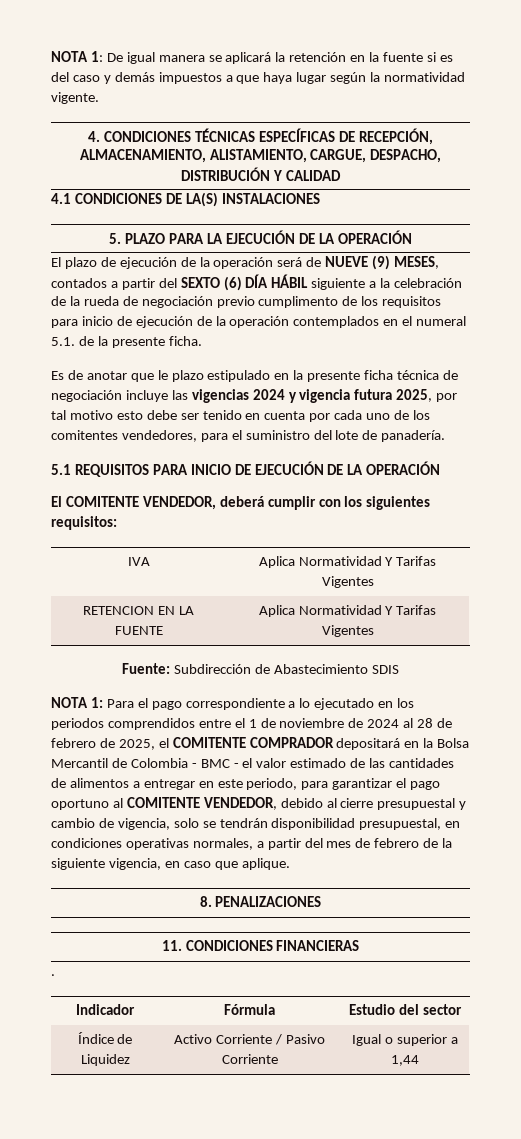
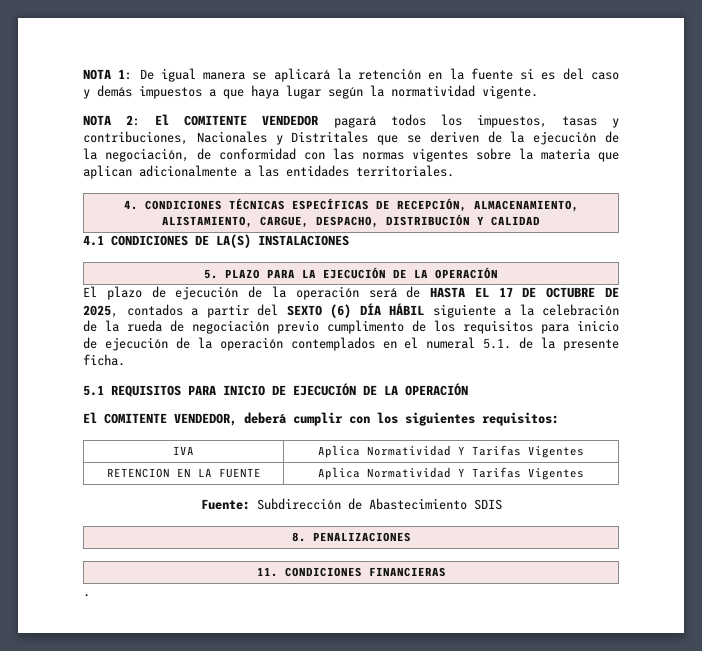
+ NOTA 2: El COMITENTE VENDEDOR pagará todos los impuestos, tasas y contribuciones, Nacionales y Distritales que se deriven de la ejecución de la negociación, de conformidad con las normas vigentes sobre la materia que aplican adicionalmente a las entidades territoriales.
- El plazo de ejecución de la operación será de NUEVE (9) MESES, contados a partir del SEXTO (6) DÍA HÁBIL siguiente a la celebración de la rueda de negociación previo cumplimento de los requisitos para inicio de ejecución de la operación contemplados en el numeral 5.1. de la presente ficha.
+ El plazo de ejecución de la operación será de HASTA EL 17 DE OCTUBRE DE 2025, contados a partir del SEXTO (6) DÍA HÁBIL siguiente a la celebración de la rueda de negociación previo cumplimento de los requisitos para inicio de ejecución de la operación contemplados en el numeral 5.1. de la presente ficha.
- Es de anotar que le plazo estipulado en la presente ficha técnica de negociación incluye las vigencias 2024 y vigencia futura 2025, por tal motivo esto debe ser tenido en cuenta por cada uno de los comitentes vendedores, para el suministro del lote de panadería.
- NOTA 1: Para el pago correspondiente a lo ejecutado en los periodos comprendidos entre el 1 de noviembre de 2024 al 28 de febrero de 2025, el COMITENTE COMPRADOR depositará en la Bolsa Mercantil de Colombia - BMC - el valor estimado de las cantidades de alimentos a entregar en este periodo, para garantizar el pago oportuno al COMITENTE VENDEDOR, debido al cierre presupuestal y cambio de vigencia, solo se tendrán disponibilidad presupuestal, en condiciones operativas normales, a partir del mes de febrero de la siguiente vigencia, en caso que aplique.
- Indicador | Fórmula | Estudio del sector
- Índice de Liquidez | Activo Corriente / Pasivo Corriente | Igual o superior a 1,44

